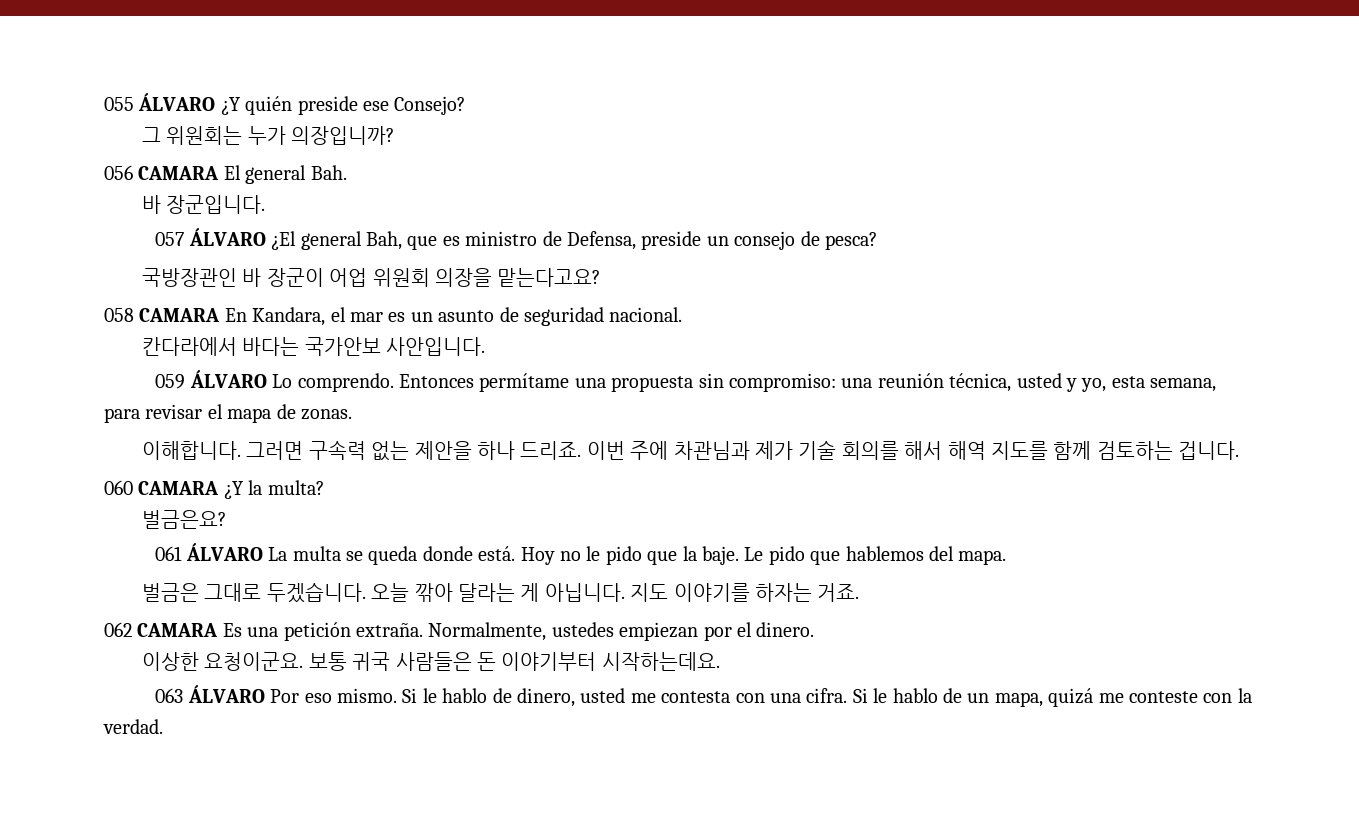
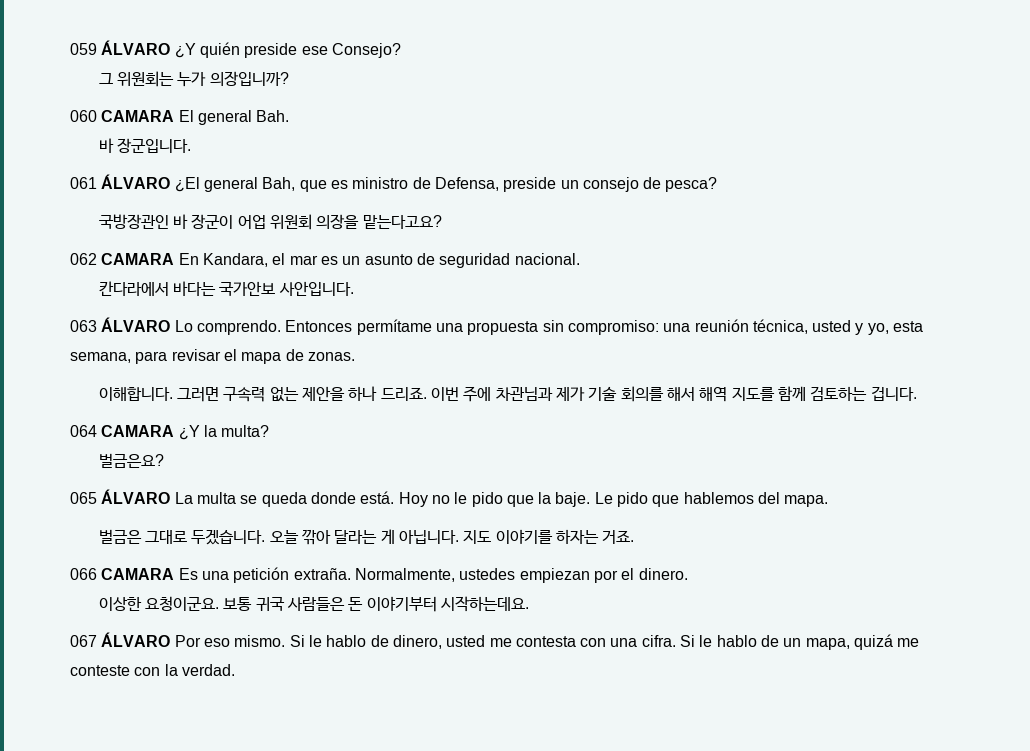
- 055 ÁLVARO ¿Y quién preside ese Consejo?
+ 059 ÁLVARO ¿Y quién preside ese Consejo?
- 056 CAMARA El general Bah.
+ 060 CAMARA El general Bah.
- 057 ÁLVARO ¿El general Bah, que es ministro de Defensa, preside un consejo de pesca?
+ 061 ÁLVARO ¿El general Bah, que es ministro de Defensa, preside un consejo de pesca?
- 058 CAMARA En Kandara, el mar es un asunto de seguridad nacional.
+ 062 CAMARA En Kandara, el mar es un asunto de seguridad nacional.
- 059 ÁLVARO Lo comprendo.
+ 063 ÁLVARO Lo comprendo.
- 060 CAMARA ¿Y la multa?
+ 064 CAMARA ¿Y la multa?
- 061 ÁLVARO La multa se queda donde está.
+ 065 ÁLVARO La multa se queda donde está.
- 062 CAMARA Es una petición extraña.
+ 066 CAMARA Es una petición extraña.
- 063 ÁLVARO Por eso mismo.
+ 067 ÁLVARO Por eso mismo.

